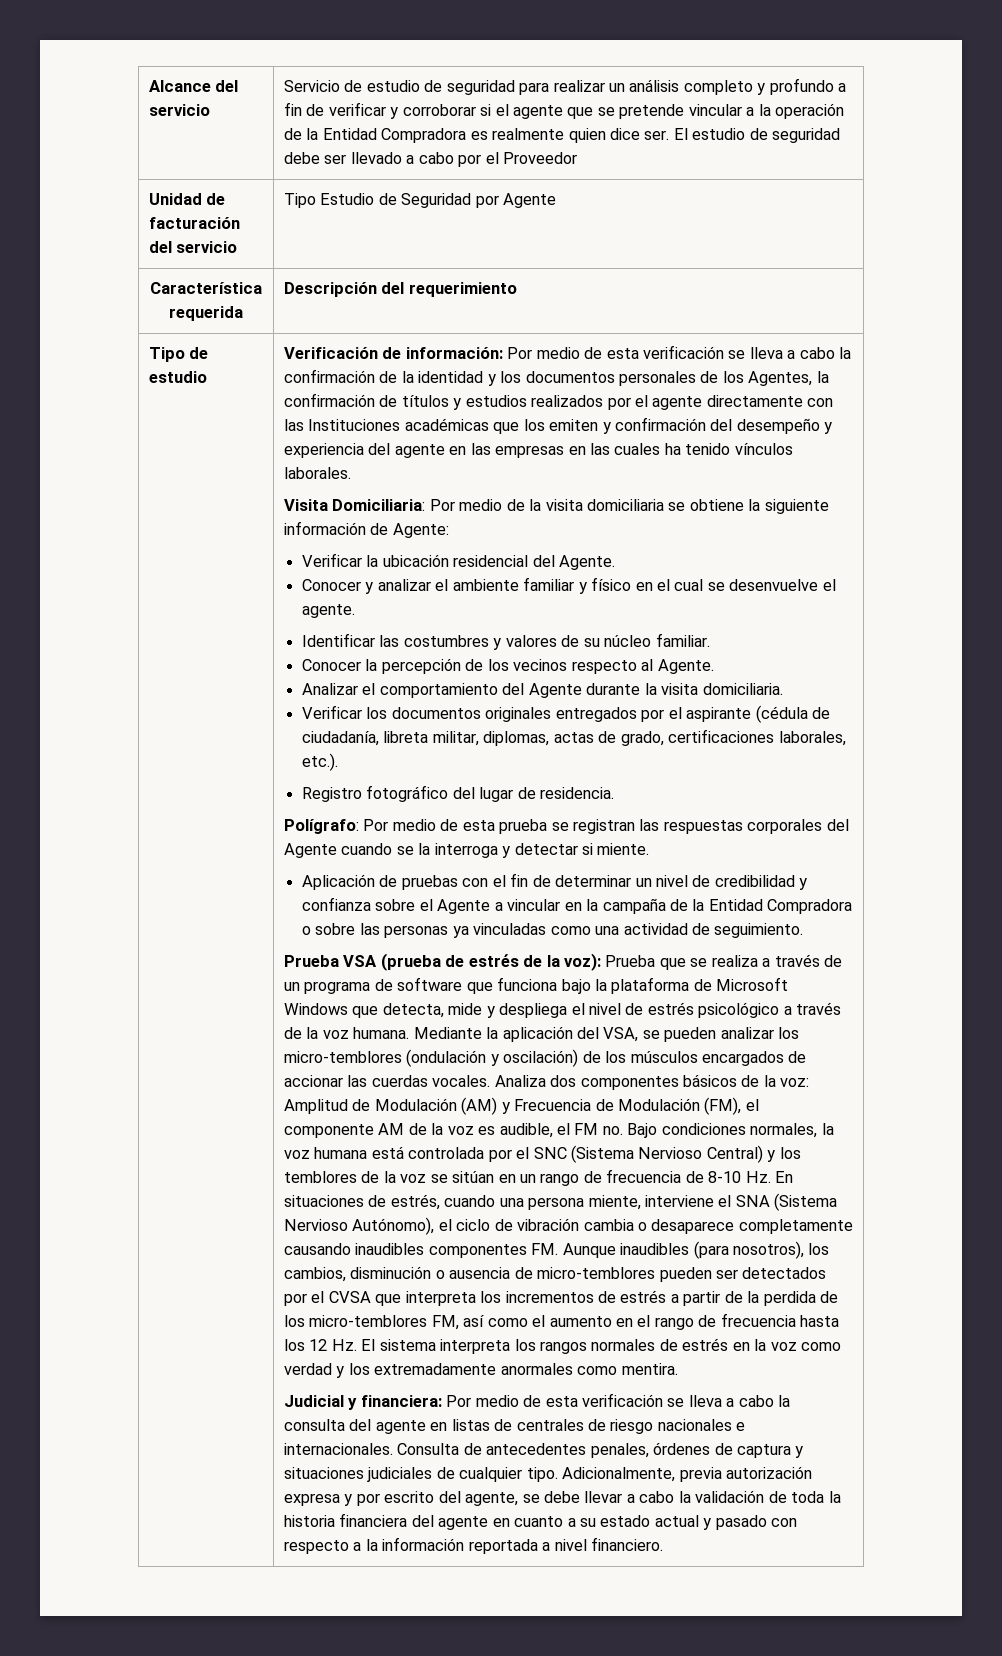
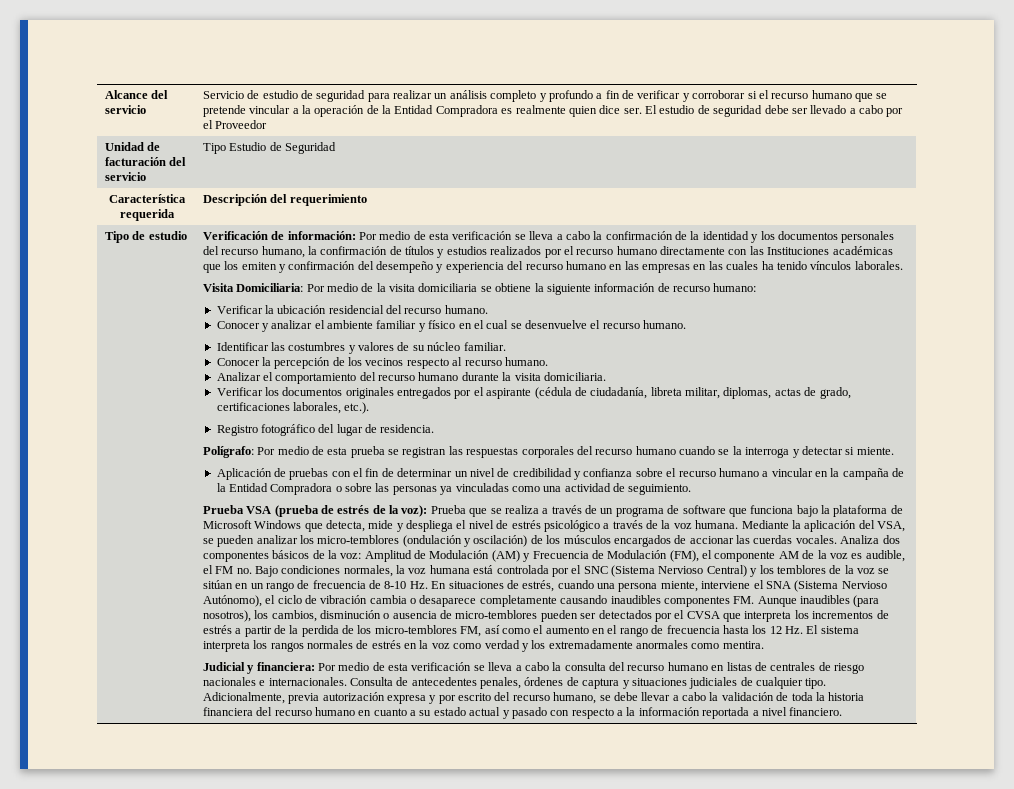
- Servicio de estudio de seguridad para realizar un análisis completo y profundo a fin de verificar y corroborar si el agente que se pretende vincular a la operación de la Entidad Compradora es realmente quien dice ser.
+ Servicio de estudio de seguridad para realizar un análisis completo y profundo a fin de verificar y corroborar si el recurso humano que se pretende vincular a la operación de la Entidad Compradora es realmente quien dice ser.
- Unidad de facturación del servicio | Tipo Estudio de Seguridad por Agente
+ Unidad de facturación del servicio | Tipo Estudio de Seguridad
- Verificación de información: Por medio de esta verificación se lleva a cabo la confirmación de la identidad y los documentos personales de los Agentes, la confirmación de títulos y estudios realizados por el agente directamente con las Instituciones académicas que los emiten y confirmación del desempeño y experiencia del agente en las empresas en las cuales ha tenido vínculos laborales.
+ Verificación de información: Por medio de esta verificación se lleva a cabo la confirmación de la identidad y los documentos personales del recurso humano, la confirmación de títulos y estudios realizados por el recurso humano directamente con las Instituciones académicas que los emiten y confirmación del desempeño y experiencia del recurso humano en las empresas en las cuales ha tenido vínculos laborales.
- Visita Domiciliaria: Por medio de la visita domiciliaria se obtiene la siguiente información de Agente:
+ Visita Domiciliaria: Por medio de la visita domiciliaria se obtiene la siguiente información de recurso humano:
- Verificar la ubicación residencial del Agente.
+ Verificar la ubicación residencial del recurso humano.
- Conocer y analizar el ambiente familiar y físico en el cual se desenvuelve el agente.
+ Conocer y analizar el ambiente familiar y físico en el cual se desenvuelve el recurso humano.
- Conocer la percepción de los vecinos respecto al Agente.
+ Conocer la percepción de los vecinos respecto al recurso humano.
- Analizar el comportamiento del Agente durante la visita domiciliaria.
+ Analizar el comportamiento del recurso humano durante la visita domiciliaria.
- Polígrafo: Por medio de esta prueba se registran las respuestas corporales del Agente cuando se la interroga y detectar si miente.
+ Polígrafo: Por medio de esta prueba se registran las respuestas corporales del recurso humano cuando se la interroga y detectar si miente.
- Aplicación de pruebas con el fin de determinar un nivel de credibilidad y confianza sobre el Agente a vincular en la campaña de la Entidad Compradora o sobre las personas ya vinculadas como una actividad de seguimiento.
+ Aplicación de pruebas con el fin de determinar un nivel de credibilidad y confianza sobre el recurso humano a vincular en la campaña de la Entidad Compradora o sobre las personas ya vinculadas como una actividad de seguimiento.
- Judicial y financiera: Por medio de esta verificación se lleva a cabo la consulta del agente en listas de centrales de riesgo nacionales e internacionales.
+ Judicial y financiera: Por medio de esta verificación se lleva a cabo la consulta del recurso humano en listas de centrales de riesgo nacionales e internacionales.
- Adicionalmente, previa autorización expresa y por escrito del agente, se debe llevar a cabo la validación de toda la historia financiera del agente en cuanto a su estado actual y pasado con respecto a la información reportada a nivel financiero.
+ Adicionalmente, previa autorización expresa y por escrito del recurso humano, se debe llevar a cabo la validación de toda la historia financiera del recurso humano en cuanto a su estado actual y pasado con respecto a la información reportada a nivel financiero.

